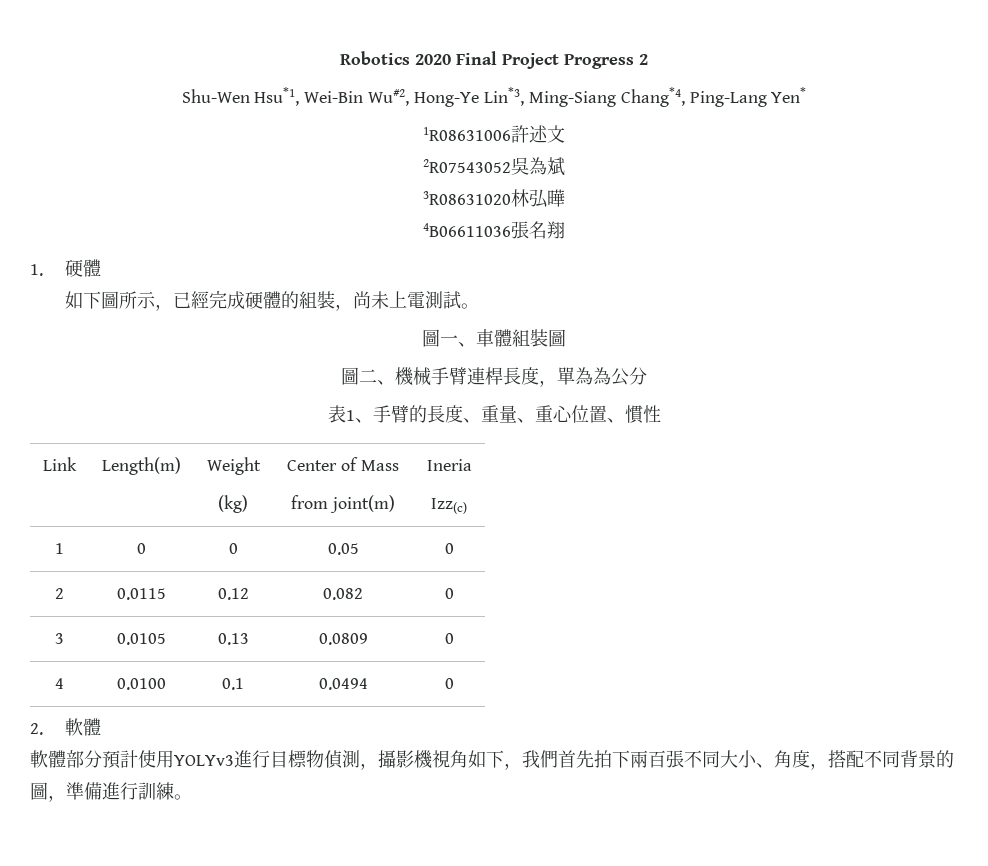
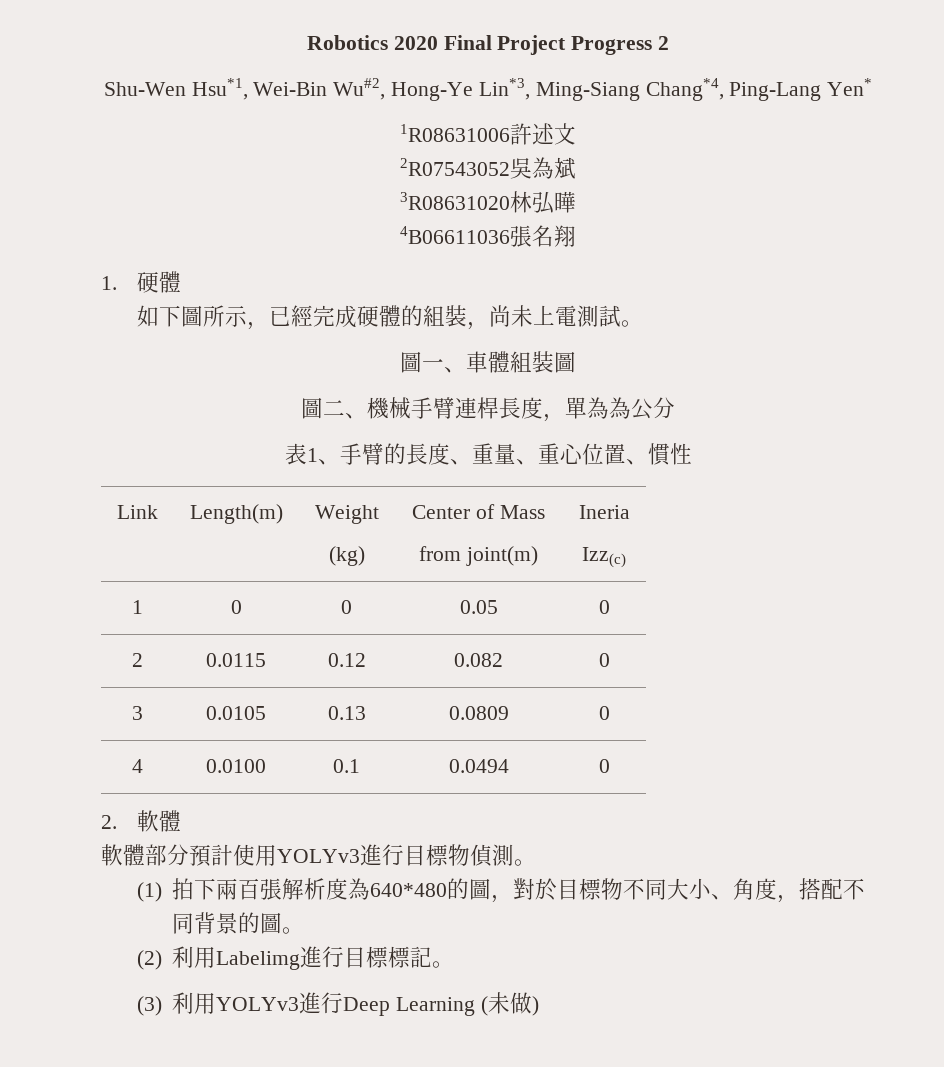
- 軟體部分預計使用YOLYv3進行目標物偵測，攝影機視角如下，我們首先拍下兩百張不同大小、角度，搭配不同背景的圖，準備進行訓練。
+ 軟體部分預計使用YOLYv3進行目標物偵測。
+ (1)拍下兩百張解析度為640*480的圖，對於目標物不同大小、角度，搭配不同背景的圖。
+ (2)利用Labelimg進行目標標記。
+ (3)利用YOLYv3進行Deep Learning (未做)

